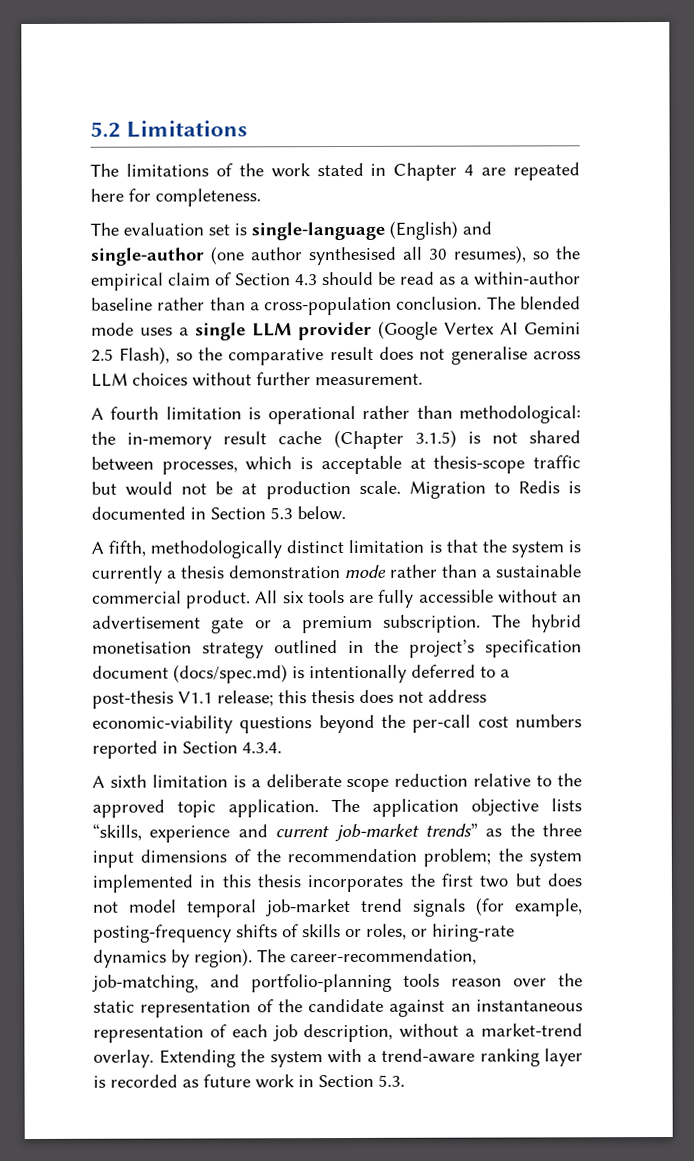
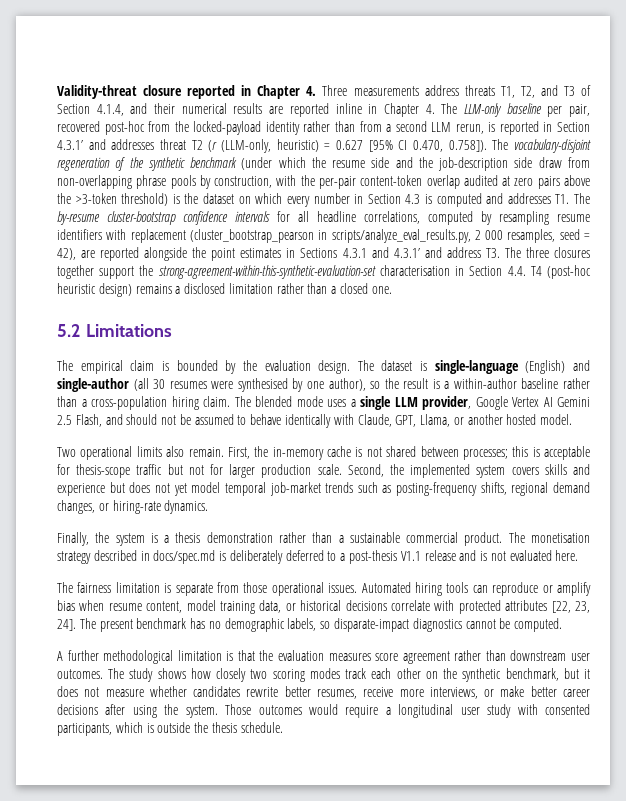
+ Validity-threat closure reported in Chapter 4. Three measurements address threats T1, T2, and T3 of Section 4.1.4, and their numerical results are reported inline in Chapter 4. The LLM-only baseline per pair, recovered post-hoc from the locked-payload identity rather than from a second LLM rerun, is reported in Section 4.3.1’ and addresses threat T2 (r (LLM-only, heuristic) = 0.627 [95% CI 0.470, 0.758]). The vocabulary-disjoint regeneration of the synthetic benchmark (under which the resume side and the job-description side draw from non-overlapping phrase pools by construction, with the per-pair content-token overlap audited at zero pairs above the >3-token threshold) is the dataset on which every number in Section 4.3 is computed and addresses T1. The by-resume cluster-bootstrap confidence intervals for all headline correlations, computed by resampling resume identifiers with replacement (cluster_bootstrap_pearson in scripts/analyze_eval_results.py, 2 000 resamples, seed = 42), are reported alongside the point estimates in Sections 4.3.1 and 4.3.1’ and address T3. The three closures together support the strong-agreement-within-this-synthetic-evaluation-set characterisation in Section 4.4. T4 (post-hoc heuristic design) remains a disclosed limitation rather than a closed one.
  5.2 Limitations
- The limitations of the work stated in Chapter 4 are repeated here for completeness.
- The evaluation set is single-language (English) and single-author (one author synthesised all 30 resumes), so the empirical claim of Section 4.3 should be read as a within-author baseline rather than a cross-population conclusion.
+ The empirical claim is bounded by the evaluation design. The dataset is single-language (English) and single-author (all 30 resumes were synthesised by one author), so the result is a within-author baseline rather than a cross-population hiring claim.
- The blended mode uses a single LLM provider (Google Vertex AI Gemini 2.5 Flash), so the comparative result does not generalise across LLM choices without further measurement.
- A fourth limitation is operational rather than methodological: the in-memory result cache (Chapter 3.1.5) is not shared between processes, which is acceptable at thesis-scope traffic but would not be at production scale. Migration to Redis is documented in Section 5.3 below.
- A fifth, methodologically distinct limitation is that the system is currently a thesis demonstration mode rather than a sustainable commercial product.
+ The blended mode uses a single LLM provider, Google Vertex AI Gemini 2.5 Flash, and should not be assumed to behave identically with Claude, GPT, Llama, or another hosted model.
+ Two operational limits also remain. First, the in-memory cache is not shared between processes; this is acceptable for thesis-scope traffic but not for larger production scale. Second, the implemented system covers skills and experience but does not yet model temporal job-market trends such as posting-frequency shifts, regional demand changes, or hiring-rate dynamics.
+ Finally, the system is a thesis demonstration rather than a sustainable commercial product.
- All six tools are fully accessible without an advertisement gate or a premium subscription. The hybrid monetisation strategy outlined in the project’s specification document (docs/spec.md) is intentionally deferred to a post-thesis V1.1 release; this thesis does not address economic-viability questions beyond the per-call cost numbers reported in Section 4.3.4.
- A sixth limitation is a deliberate scope reduction relative to the approved topic application. The application objective lists “skills, experience and current job-market trends” as the three input dimensions of the recommendation problem; the system implemented in this thesis incorporates the first two but does not model temporal job-market trend signals (for example, posting-frequency shifts of skills or roles, or hiring-rate dynamics by region). The career-recommendation, job-matching, and portfolio-planning tools reason over the static representation of the candidate against an instantaneous representation of each job description, without a market-trend overlay. Extending the system with a trend-aware ranking layer is recorded as future work in Section 5.3.
+ The monetisation strategy described in docs/spec.md is deliberately deferred to a post-thesis V1.1 release and is not evaluated here.
+ The fairness limitation is separate from those operational issues. Automated hiring tools can reproduce or amplify bias when resume content, model training data, or historical decisions correlate with protected attributes [22, 23, 24]. The present benchmark has no demographic labels, so disparate-impact diagnostics cannot be computed.
+ A further methodological limitation is that the evaluation measures score agreement rather than downstream user outcomes. The study shows how closely two scoring modes track each other on the synthetic benchmark, but it does not measure whether candidates rewrite better resumes, receive more interviews, or make better career decisions after using the system. Those outcomes would require a longitudinal user study with consented participants, which is outside the thesis schedule.

